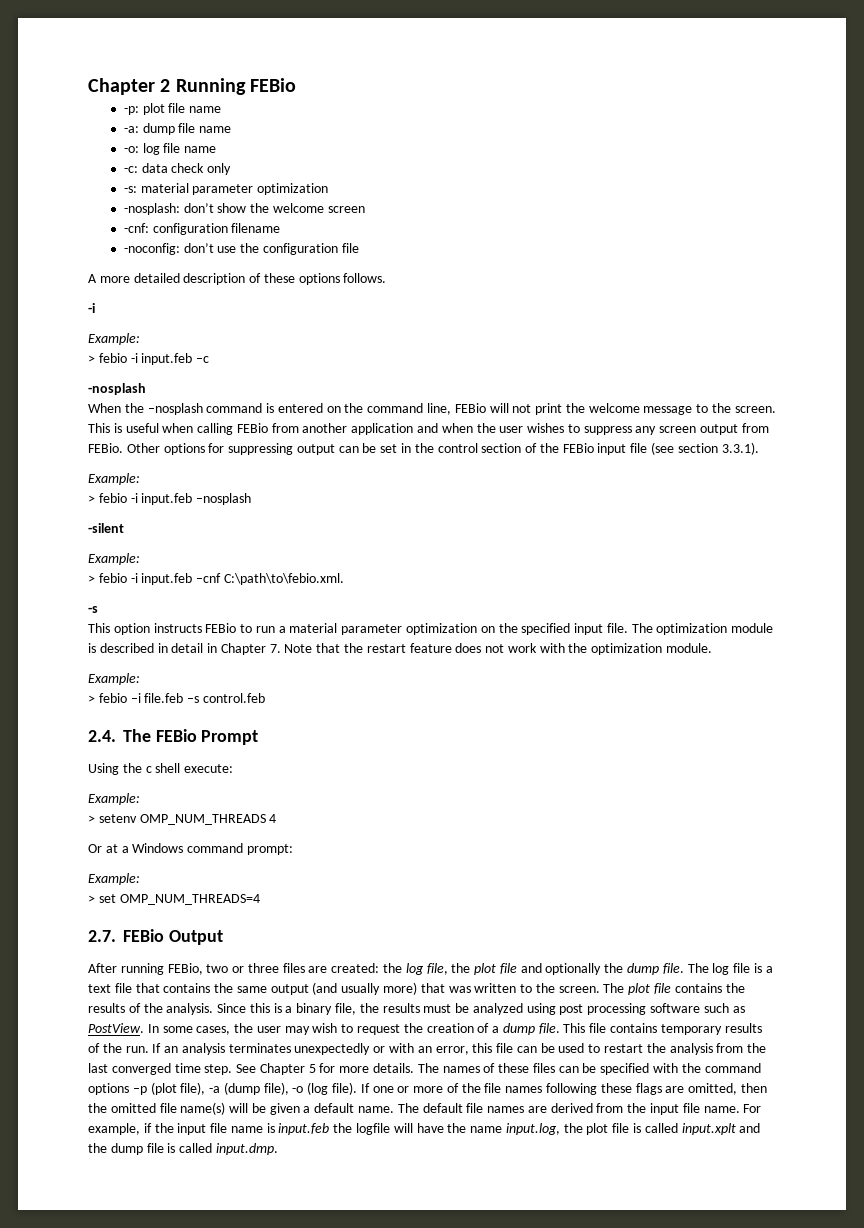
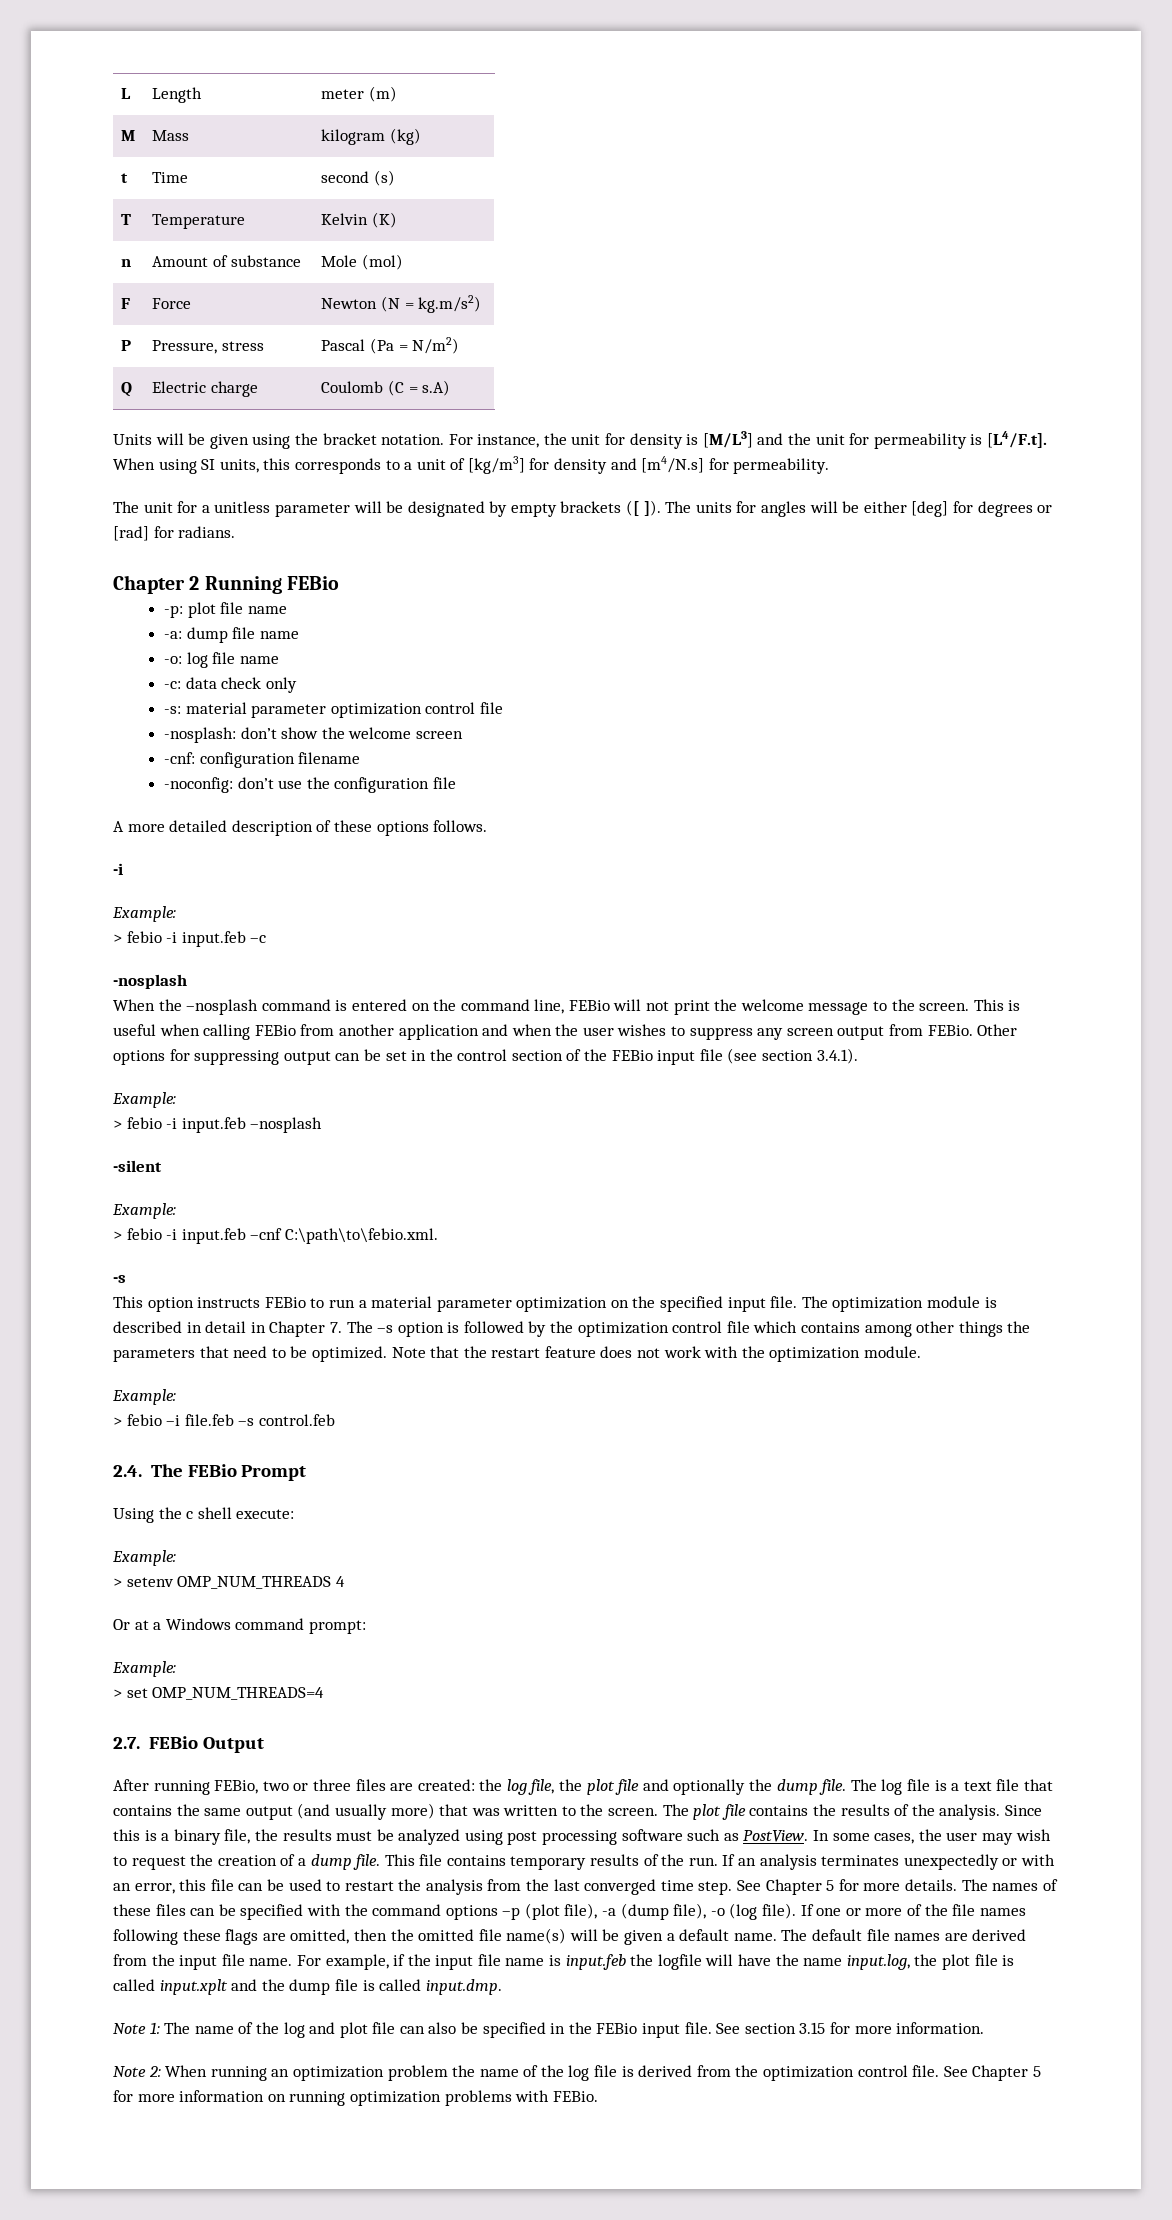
+ L | Length | meter (m)
+ M | Mass | kilogram (kg)
+ t | Time | second (s)
+ T | Temperature | Kelvin (K)
+ n | Amount of substance | Mole (mol)
+ F | Force | Newton (N = kg.m/s2)
+ P | Pressure, stress | Pascal (Pa = N/m2)
+ Q | Electric charge | Coulomb (C = s.A)
+ Units will be given using the bracket notation. For instance, the unit for density is [M/L3] and the unit for permeability is [L4/F.t]. When using SI units, this corresponds to a unit of [kg/m3] for density and [m4/N.s] for permeability.
+ The unit for a unitless parameter will be designated by empty brackets ([ ]). The units for angles will be either [deg] for degrees or [rad] for radians.
- -s: material parameter optimization
+ -s: material parameter optimization control file
- Other options for suppressing output can be set in the control section of the FEBio input file (see section 3.3.1).
+ Other options for suppressing output can be set in the control section of the FEBio input file (see section 3.4.1).
- The optimization module is described in detail in Chapter 7. Note that the restart feature does not work with the optimization module.
+ The optimization module is described in detail in Chapter 7. The –s option is followed by the optimization control file which contains among other things the parameters that need to be optimized. Note that the restart feature does not work with the optimization module.
+ Note 1: The name of the log and plot file can also be specified in the FEBio input file. See section 3.15 for more information.
+ Note 2: When running an optimization problem the name of the log file is derived from the optimization control file. See Chapter 5 for more information on running optimization problems with FEBio.

